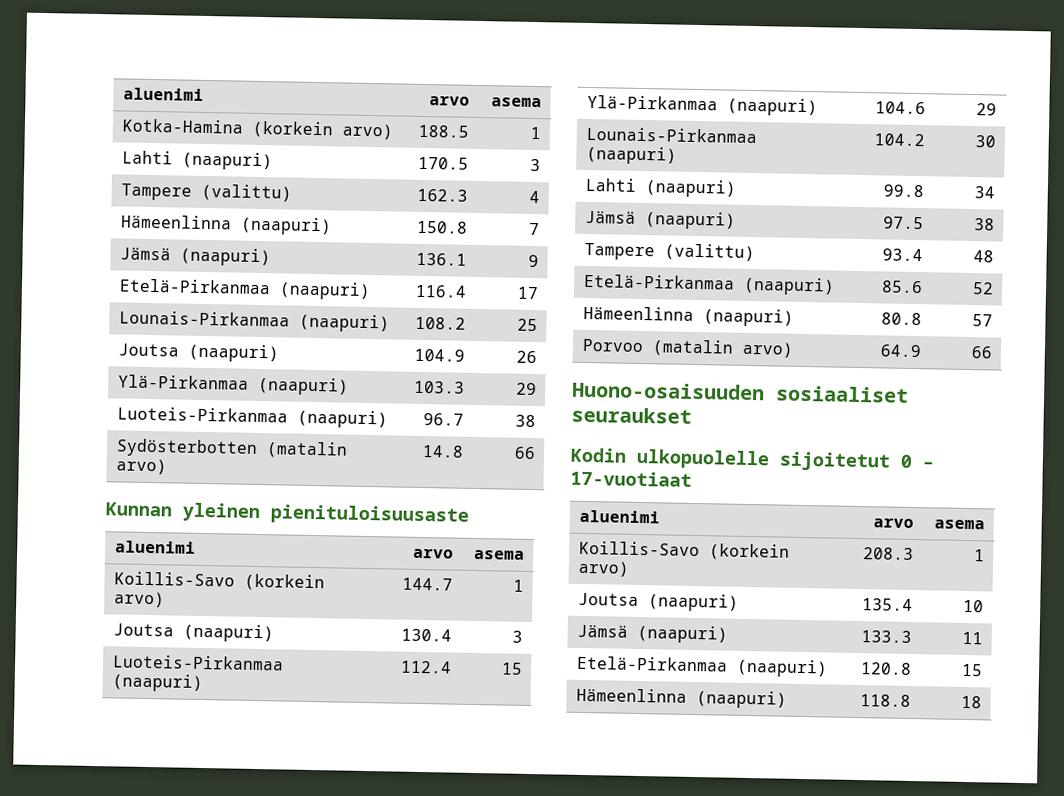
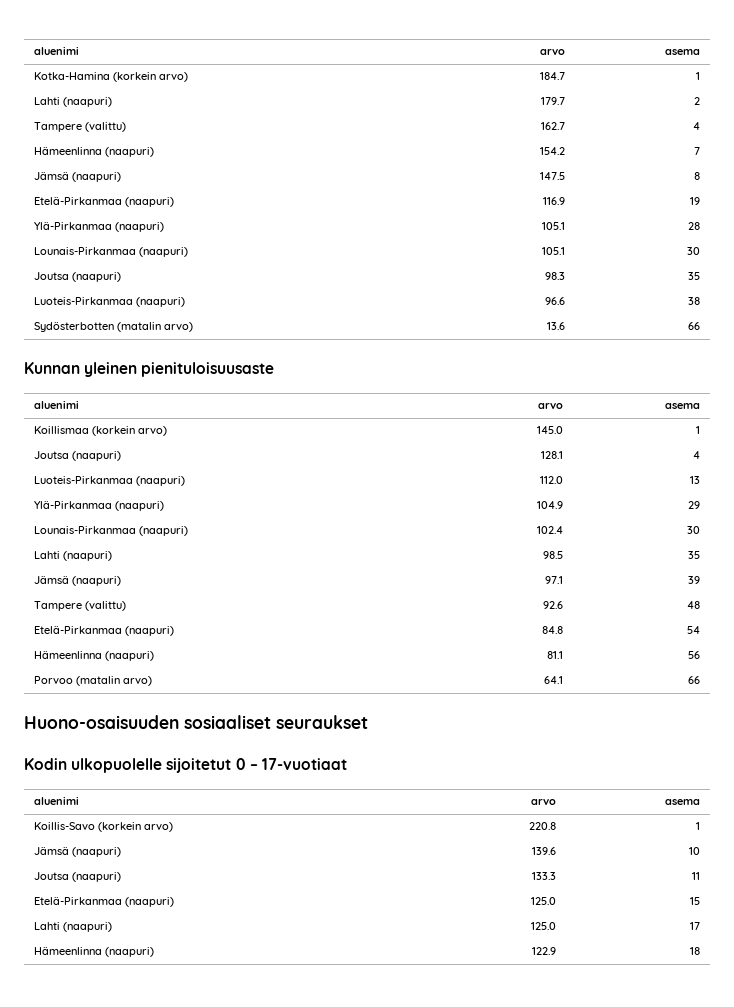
- Kotka-Hamina (korkein arvo) | 188.5 | 1
+ Kotka-Hamina (korkein arvo) | 184.7 | 1
- Lahti (naapuri) | 170.5 | 3
- Tampere (valittu) | 162.3 | 4
+ Lahti (naapuri) | 179.7 | 2
+ Tampere (valittu) | 162.7 | 4
- Hämeenlinna (naapuri) | 150.8 | 7
+ Hämeenlinna (naapuri) | 154.2 | 7
- Jämsä (naapuri) | 136.1 | 9
- Etelä-Pirkanmaa (naapuri) | 116.4 | 17
- Lounais-Pirkanmaa (naapuri) | 108.2 | 25
- Joutsa (naapuri) | 104.9 | 26
- Ylä-Pirkanmaa (naapuri) | 103.3 | 29
- Luoteis-Pirkanmaa (naapuri) | 96.7 | 38
+ Jämsä (naapuri) | 147.5 | 8
+ Etelä-Pirkanmaa (naapuri) | 116.9 | 19
+ Ylä-Pirkanmaa (naapuri) | 105.1 | 28
+ Lounais-Pirkanmaa (naapuri) | 105.1 | 30
+ Joutsa (naapuri) | 98.3 | 35
+ Luoteis-Pirkanmaa (naapuri) | 96.6 | 38
- Sydösterbotten (matalin arvo) | 14.8 | 66
+ Sydösterbotten (matalin arvo) | 13.6 | 66
- Koillis-Savo (korkein arvo) | 144.7 | 1
- Joutsa (naapuri) | 130.4 | 3
- Luoteis-Pirkanmaa (naapuri) | 112.4 | 15
- Ylä-Pirkanmaa (naapuri) | 104.6 | 29
+ Koillismaa (korkein arvo) | 145.0 | 1
+ Joutsa (naapuri) | 128.1 | 4
+ Luoteis-Pirkanmaa (naapuri) | 112.0 | 13
+ Ylä-Pirkanmaa (naapuri) | 104.9 | 29
- Lounais-Pirkanmaa (naapuri) | 104.2 | 30
+ Lounais-Pirkanmaa (naapuri) | 102.4 | 30
- Lahti (naapuri) | 99.8 | 34
- Jämsä (naapuri) | 97.5 | 38
- Tampere (valittu) | 93.4 | 48
+ Lahti (naapuri) | 98.5 | 35
+ Jämsä (naapuri) | 97.1 | 39
+ Tampere (valittu) | 92.6 | 48
- Etelä-Pirkanmaa (naapuri) | 85.6 | 52
- Hämeenlinna (naapuri) | 80.8 | 57
+ Etelä-Pirkanmaa (naapuri) | 84.8 | 54
+ Hämeenlinna (naapuri) | 81.1 | 56
- Porvoo (matalin arvo) | 64.9 | 66
+ Porvoo (matalin arvo) | 64.1 | 66
- Koillis-Savo (korkein arvo) | 208.3 | 1
- Joutsa (naapuri) | 135.4 | 10
+ Koillis-Savo (korkein arvo) | 220.8 | 1
+ Jämsä (naapuri) | 139.6 | 10
- Jämsä (naapuri) | 133.3 | 11
+ Joutsa (naapuri) | 133.3 | 11
- Etelä-Pirkanmaa (naapuri) | 120.8 | 15
- Hämeenlinna (naapuri) | 118.8 | 18
+ Etelä-Pirkanmaa (naapuri) | 125.0 | 15
+ Lahti (naapuri) | 125.0 | 17
+ Hämeenlinna (naapuri) | 122.9 | 18

